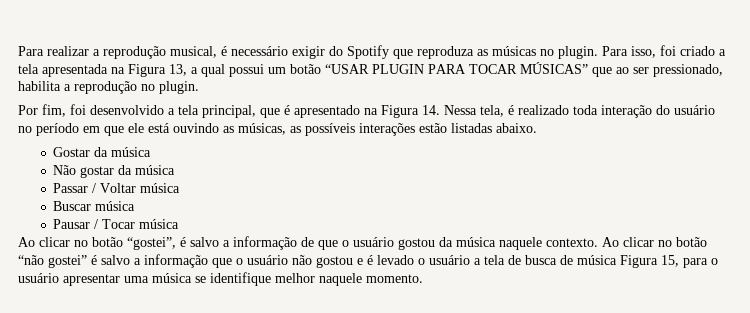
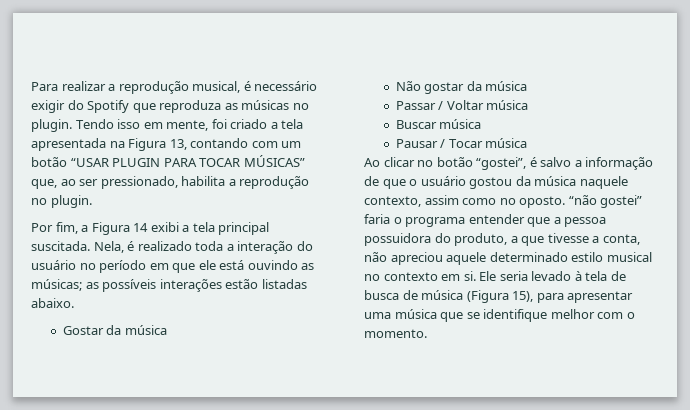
- Para isso, foi criado a tela apresentada na Figura 13, a qual possui um botão “USAR PLUGIN PARA TOCAR MÚSICAS” que ao ser pressionado, habilita a reprodução no plugin.
+ Tendo isso em mente, foi criado a tela apresentada na Figura 13, contando com um botão “USAR PLUGIN PARA TOCAR MÚSICAS” que, ao ser pressionado, habilita a reprodução no plugin.
- Por fim, foi desenvolvido a tela principal, que é apresentado na Figura 14. Nessa tela, é realizado toda interação do usuário no período em que ele está ouvindo as músicas, as possíveis interações estão listadas abaixo.
+ Por fim, a Figura 14 exibi a tela principal suscitada. Nela, é realizado toda a interação do usuário no período em que ele está ouvindo as músicas; as possíveis interações estão listadas abaixo.
- Ao clicar no botão “gostei”, é salvo a informação de que o usuário gostou da música naquele contexto. Ao clicar no botão “não gostei” é salvo a informação que o usuário não gostou e é levado o usuário a tela de busca de música Figura 15, para o usuário apresentar uma música se identifique melhor naquele momento.
+ Ao clicar no botão “gostei”, é salvo a informação de que o usuário gostou da música naquele contexto, assim como no oposto. “não gostei” faria o programa entender que a pessoa possuidora do produto, a que tivesse a conta, não apreciou aquele determinado estilo musical no contexto em si. Ele seria levado à tela de busca de música (Figura 15), para apresentar uma música que se identifique melhor com o momento.

